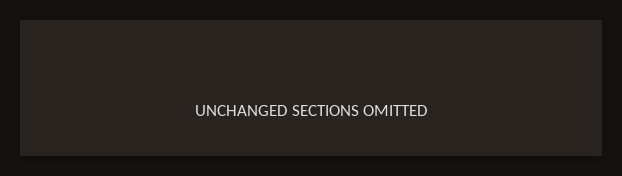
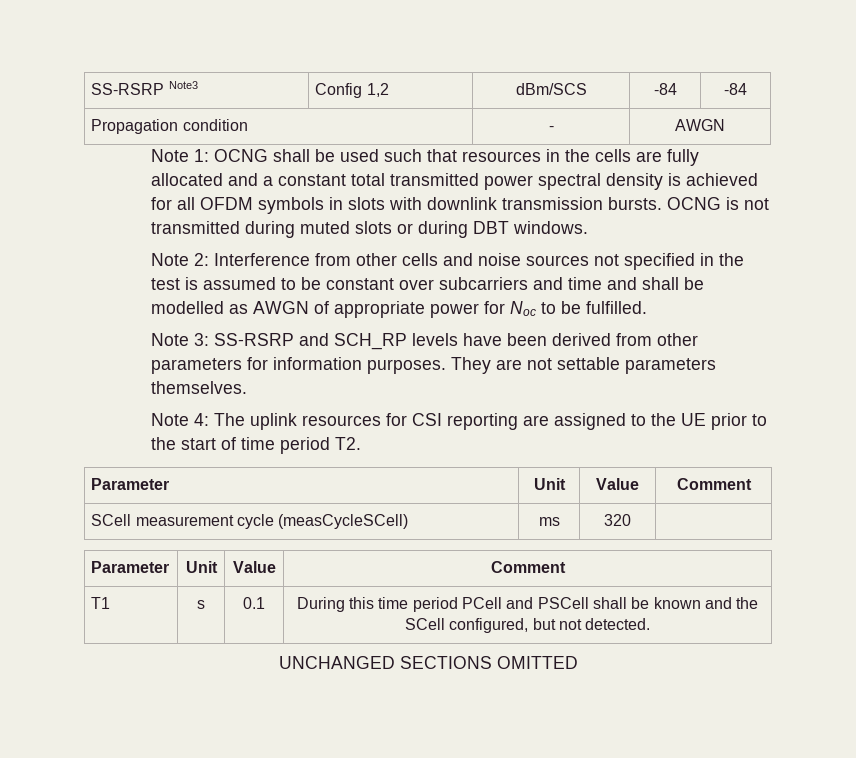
+ SS-RSRP Note3 | Config 1,2 | dBm/SCS | -84 | -84
+ Propagation condition | - | AWGN
+ Note 1: OCNG shall be used such that resources in the cells are fully allocated and a constant total transmitted power spectral density is achieved for all OFDM symbols in slots with downlink transmission bursts. OCNG is not transmitted during muted slots or during DBT windows.
+ Note 2: Interference from other cells and noise sources not specified in the test is assumed to be constant over subcarriers and time and shall be modelled as AWGN of appropriate power for Noc to be fulfilled.
+ Note 3: SS-RSRP and SCH_RP levels have been derived from other parameters for information purposes. They are not settable parameters themselves.
+ Note 4: The uplink resources for CSI reporting are assigned to the UE prior to the start of time period T2.
+ Parameter | Unit | Value | Comment
+ SCell measurement cycle (measCycleSCell) | ms | 320 |
+ Parameter | Unit | Value | Comment
+ T1 | s | 0.1 | During this time period PCell and PSCell shall be known and the SCell configured, but not detected.

